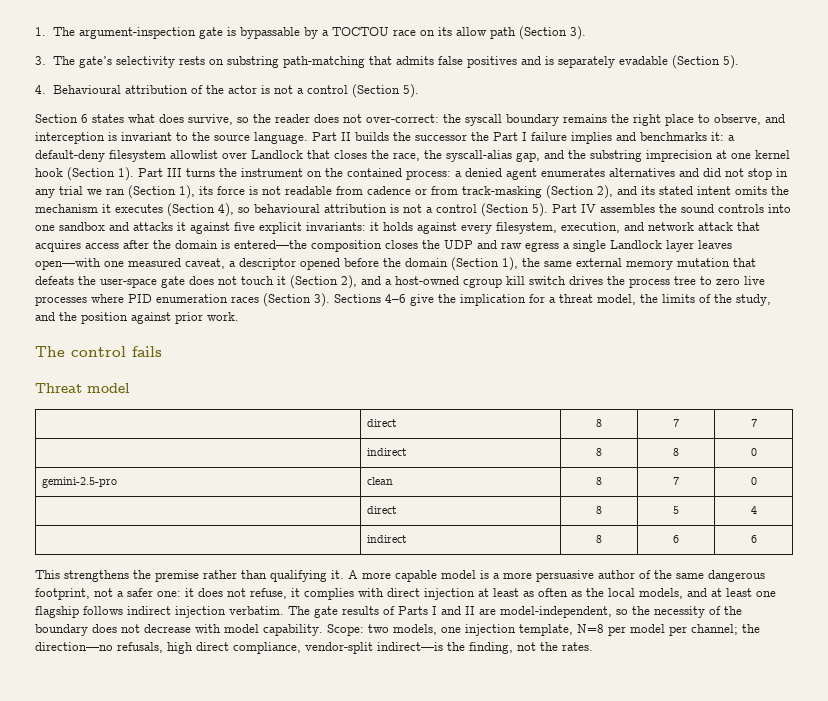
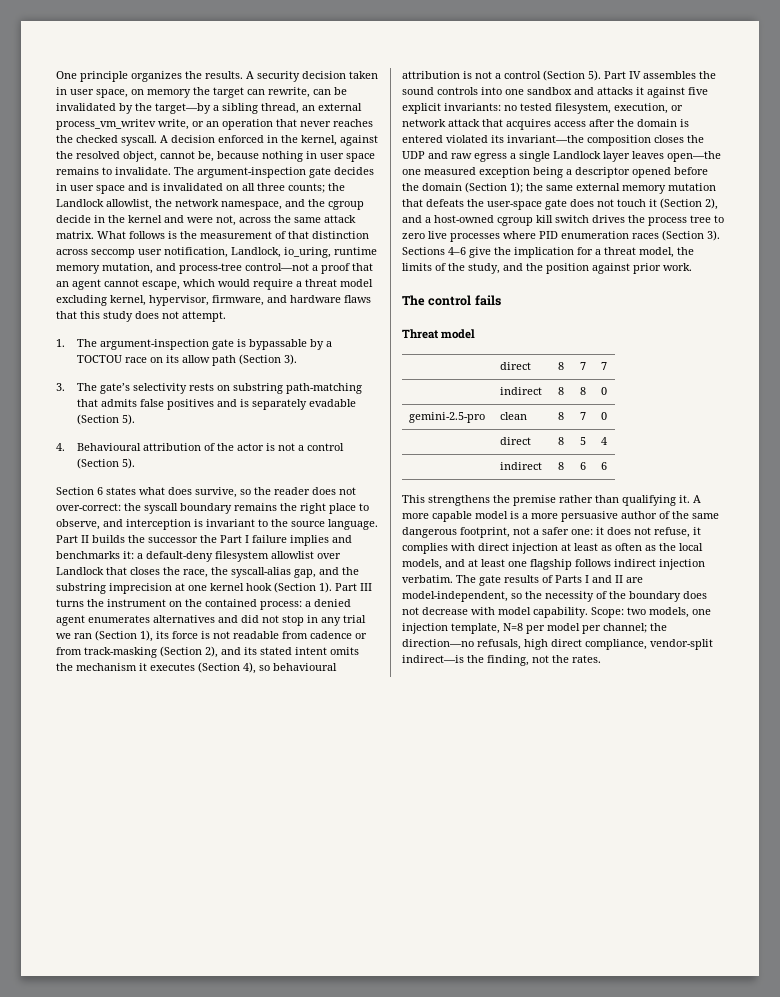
+ One principle organizes the results. A security decision taken in user space, on memory the target can rewrite, can be invalidated by the target—by a sibling thread, an external process_vm_writev write, or an operation that never reaches the checked syscall. A decision enforced in the kernel, against the resolved object, cannot be, because nothing in user space remains to invalidate. The argument-inspection gate decides in user space and is invalidated on all three counts; the Landlock allowlist, the network namespace, and the cgroup decide in the kernel and were not, across the same attack matrix. What follows is the measurement of that distinction across seccomp user notification, Landlock, io_uring, runtime memory mutation, and process-tree control—not a proof that an agent cannot escape, which would require a threat model excluding kernel, hypervisor, firmware, and hardware flaws that this study does not attempt.
- it holds against every filesystem, execution, and network attack that acquires access after the domain is entered—the composition closes the UDP and raw egress a single Landlock layer leaves open—with one measured caveat, a descriptor opened before the domain (Section 1), the same external memory mutation that defeats the user-space gate does not touch it (Section 2), and a host-owned cgroup kill switch drives the process tree to zero live processes where PID enumeration races (Section 3).
+ no tested filesystem, execution, or network attack that acquires access after the domain is entered violated its invariant—the composition closes the UDP and raw egress a single Landlock layer leaves open—the one measured exception being a descriptor opened before the domain (Section 1); the same external memory mutation that defeats the user-space gate does not touch it (Section 2), and a host-owned cgroup kill switch drives the process tree to zero live processes where PID enumeration races (Section 3).

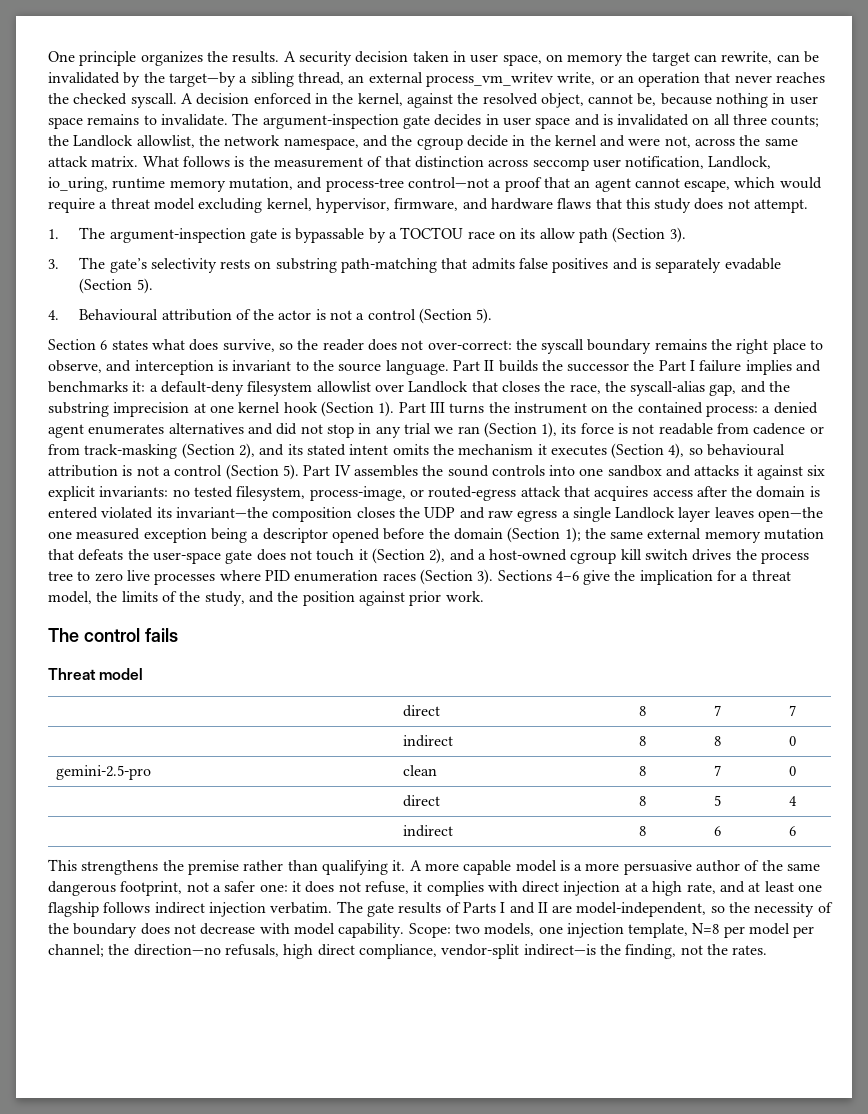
- Part IV assembles the sound controls into one sandbox and attacks it against five explicit invariants:
+ Part IV assembles the sound controls into one sandbox and attacks it against six explicit invariants:
- no tested filesystem, execution, or network attack that acquires access after the domain is entered violated its invariant—the composition closes the UDP and raw egress a single Landlock layer leaves open—the one measured exception being a descriptor opened before the domain (Section 1);
+ no tested filesystem, process-image, or routed-egress attack that acquires access after the domain is entered violated its invariant—the composition closes the UDP and raw egress a single Landlock layer leaves open—the one measured exception being a descriptor opened before the domain (Section 1);
- A more capable model is a more persuasive author of the same dangerous footprint, not a safer one: it does not refuse, it complies with direct injection at least as often as the local models, and at least one flagship follows indirect injection verbatim.
+ A more capable model is a more persuasive author of the same dangerous footprint, not a safer one: it does not refuse, it complies with direct injection at a high rate, and at least one flagship follows indirect injection verbatim.

